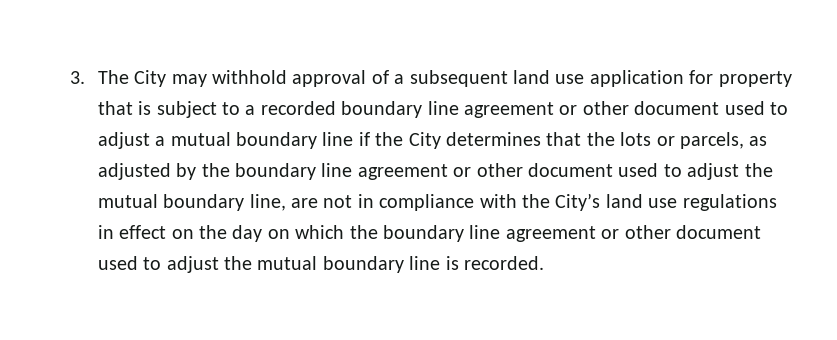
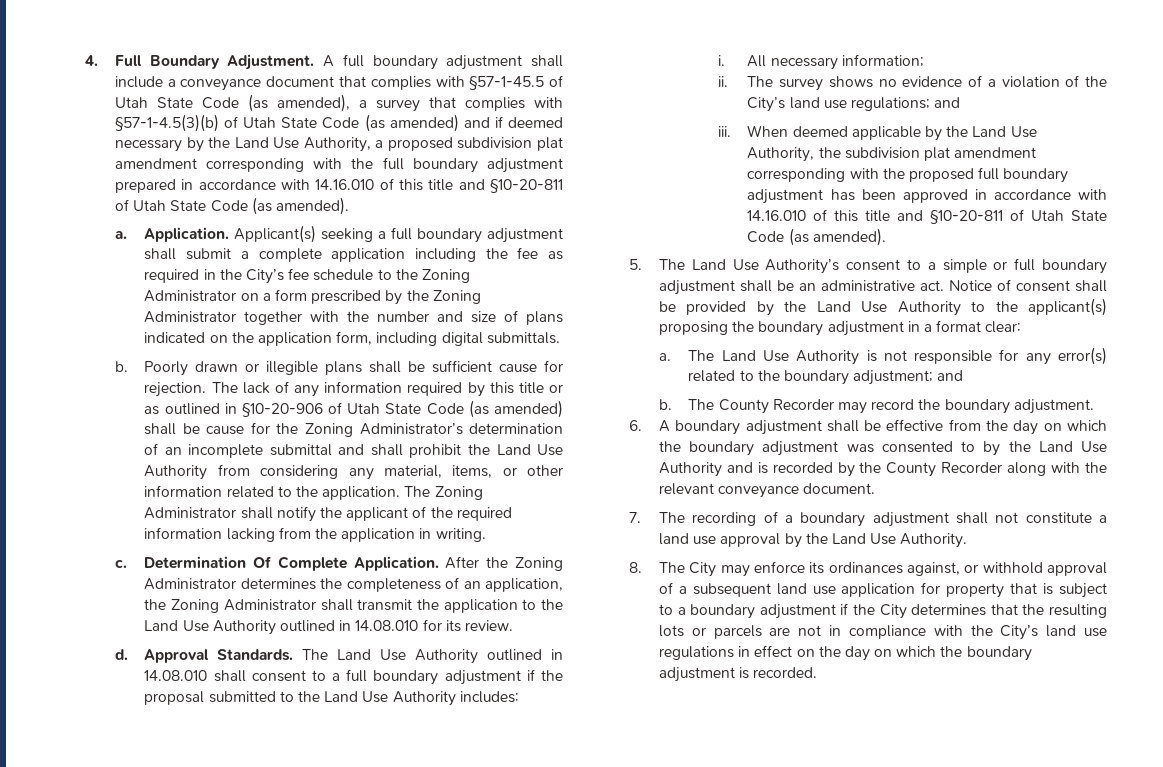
- 3. The City may withhold approval of a subsequent land use application for property that is subject to a recorded boundary line agreement or other document used to adjust a mutual boundary line if the City determines that the lots or parcels, as adjusted by the boundary line agreement or other document used to adjust the mutual boundary line, are not in compliance with the City’s land use regulations in effect on the day on which the boundary line agreement or other document used to adjust the mutual boundary line is recorded.
+ 4. Full Boundary Adjustment. A full boundary adjustment shall include a conveyance document that complies with §57-1-45.5 of Utah State Code (as amended), a survey that complies with §57-1-4.5(3)(b) of Utah State Code (as amended) and if deemed necessary by the Land Use Authority, a proposed subdivision plat amendment corresponding with the full boundary adjustment prepared in accordance with 14.16.010 of this title and §10-20-811 of Utah State Code (as amended).
+ a. Application. Applicant(s) seeking a full boundary adjustment shall submit a complete application including the fee as required in the City’s fee schedule to the Zoning Administrator on a form prescribed by the Zoning Administrator together with the number and size of plans indicated on the application form, including digital submittals.
+ b. Poorly drawn or illegible plans shall be sufficient cause for rejection. The lack of any information required by this title or as outlined in §10-20-906 of Utah State Code (as amended) shall be cause for the Zoning Administrator’s determination of an incomplete submittal and shall prohibit the Land Use Authority from considering any material, items, or other information related to the application. The Zoning Administrator shall notify the applicant of the required information lacking from the application in writing.
+ c. Determination Of Complete Application. After the Zoning Administrator determines the completeness of an application, the Zoning Administrator shall transmit the application to the Land Use Authority outlined in 14.08.010 for its review.
+ d. Approval Standards. The Land Use Authority outlined in 14.08.010 shall consent to a full boundary adjustment if the proposal submitted to the Land Use Authority includes:
+ i. All necessary information;
+ ii. The survey shows no evidence of a violation of the City’s land use regulations; and
+ iii. When deemed applicable by the Land Use Authority, the subdivision plat amendment corresponding with the proposed full boundary adjustment has been approved in accordance with 14.16.010 of this title and §10-20-811 of Utah State Code (as amended).
+ 5. The Land Use Authority’s consent to a simple or full boundary adjustment shall be an administrative act. Notice of consent shall be provided by the Land Use Authority to the applicant(s) proposing the boundary adjustment in a format clear:
+ a. The Land Use Authority is not responsible for any error(s) related to the boundary adjustment; and
+ b. The County Recorder may record the boundary adjustment.
+ 6. A boundary adjustment shall be effective from the day on which the boundary adjustment was consented to by the Land Use Authority and is recorded by the County Recorder along with the relevant conveyance document.
+ 7. The recording of a boundary adjustment shall not constitute a land use approval by the Land Use Authority.
+ 8. The City may enforce its ordinances against, or withhold approval of a subsequent land use application for property that is subject to a boundary adjustment if the City determines that the resulting lots or parcels are not in compliance with the City’s land use regulations in effect on the day on which the boundary adjustment is recorded.

